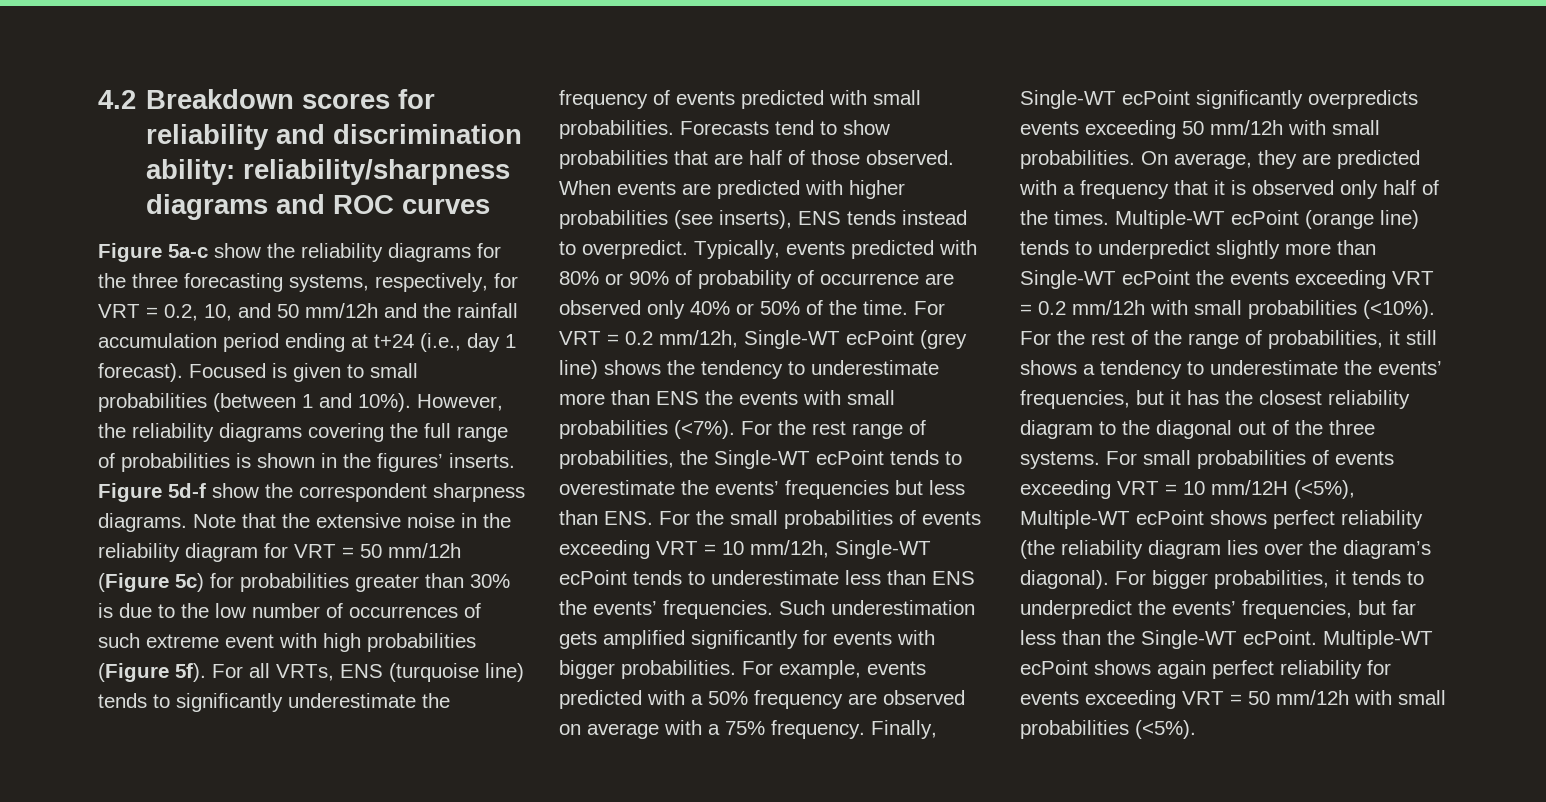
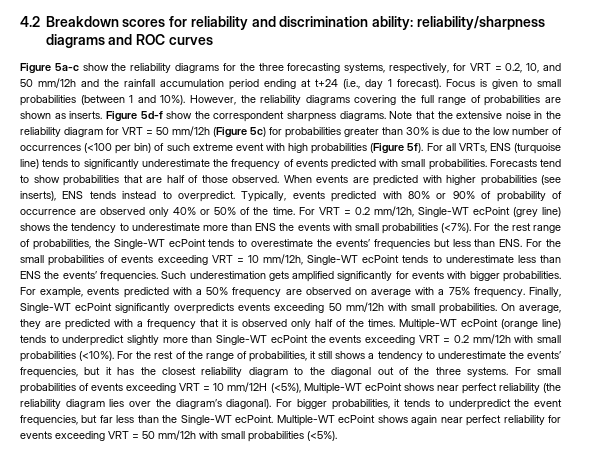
- Focused is given to small probabilities (between 1 and 10%).
+ Focus is given to small probabilities (between 1 and 10%).
- However, the reliability diagrams covering the full range of probabilities is shown in the figures’ inserts.
+ However, the reliability diagrams covering the full range of probabilities are shown as inserts.
- Note that the extensive noise in the reliability diagram for VRT = 50 mm/12h (Figure 5c) for probabilities greater than 30% is due to the low number of occurrences of such extreme event with high probabilities (Figure 5f).
+ Note that the extensive noise in the reliability diagram for VRT = 50 mm/12h (Figure 5c) for probabilities greater than 30% is due to the low number of occurrences (<100 per bin) of such extreme event with high probabilities (Figure 5f).
- For small probabilities of events exceeding VRT = 10 mm/12H (<5%), Multiple-WT ecPoint shows perfect reliability (the reliability diagram lies over the diagram’s diagonal).
+ For small probabilities of events exceeding VRT = 10 mm/12H (<5%), Multiple-WT ecPoint shows near perfect reliability (the reliability diagram lies over the diagram’s diagonal).
- For bigger probabilities, it tends to underpredict the events’ frequencies, but far less than the Single-WT ecPoint.
+ For bigger probabilities, it tends to underpredict the event frequencies, but far less than the Single-WT ecPoint.
- Multiple-WT ecPoint shows again perfect reliability for events exceeding VRT = 50 mm/12h with small probabilities (<5%).
+ Multiple-WT ecPoint shows again near perfect reliability for events exceeding VRT = 50 mm/12h with small probabilities (<5%).

